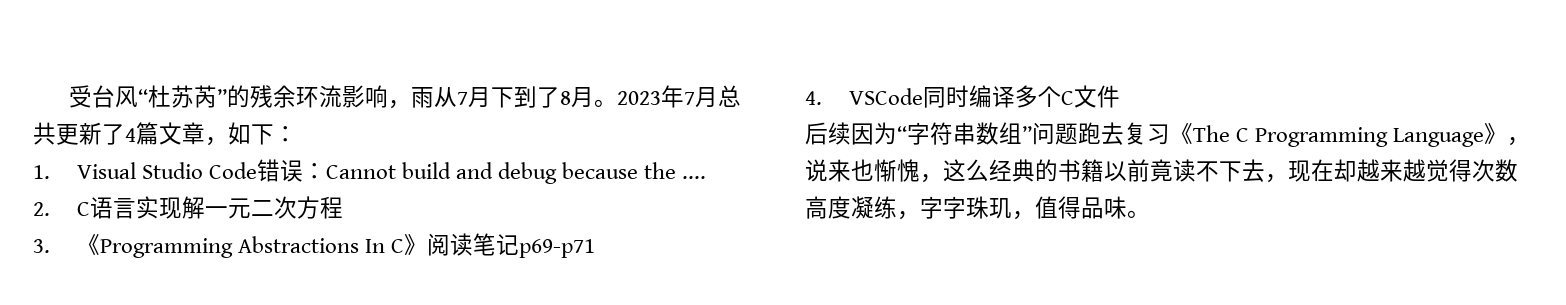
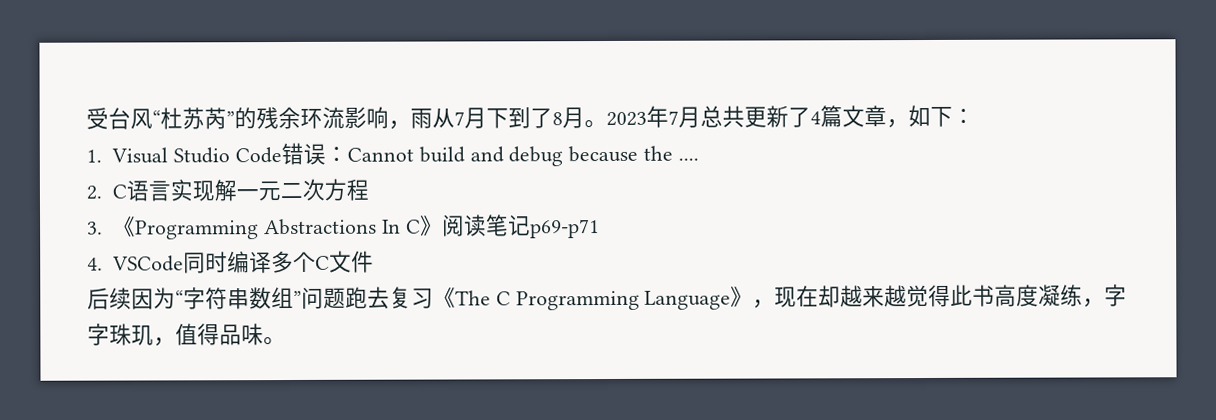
- 后续因为“字符串数组”问题跑去复习《The C Programming Language》，说来也惭愧，这么经典的书籍以前竟读不下去，现在却越来越觉得次数高度凝练，字字珠玑，值得品味。
+ 后续因为“字符串数组”问题跑去复习《The C Programming Language》，现在却越来越觉得此书高度凝练，字字珠玑，值得品味。

